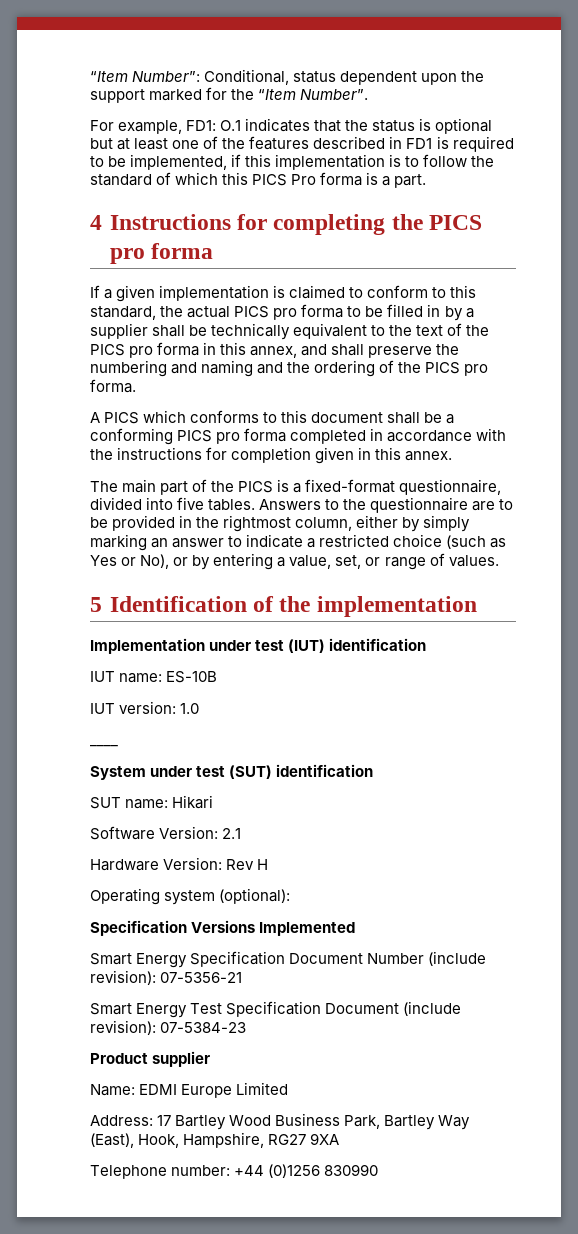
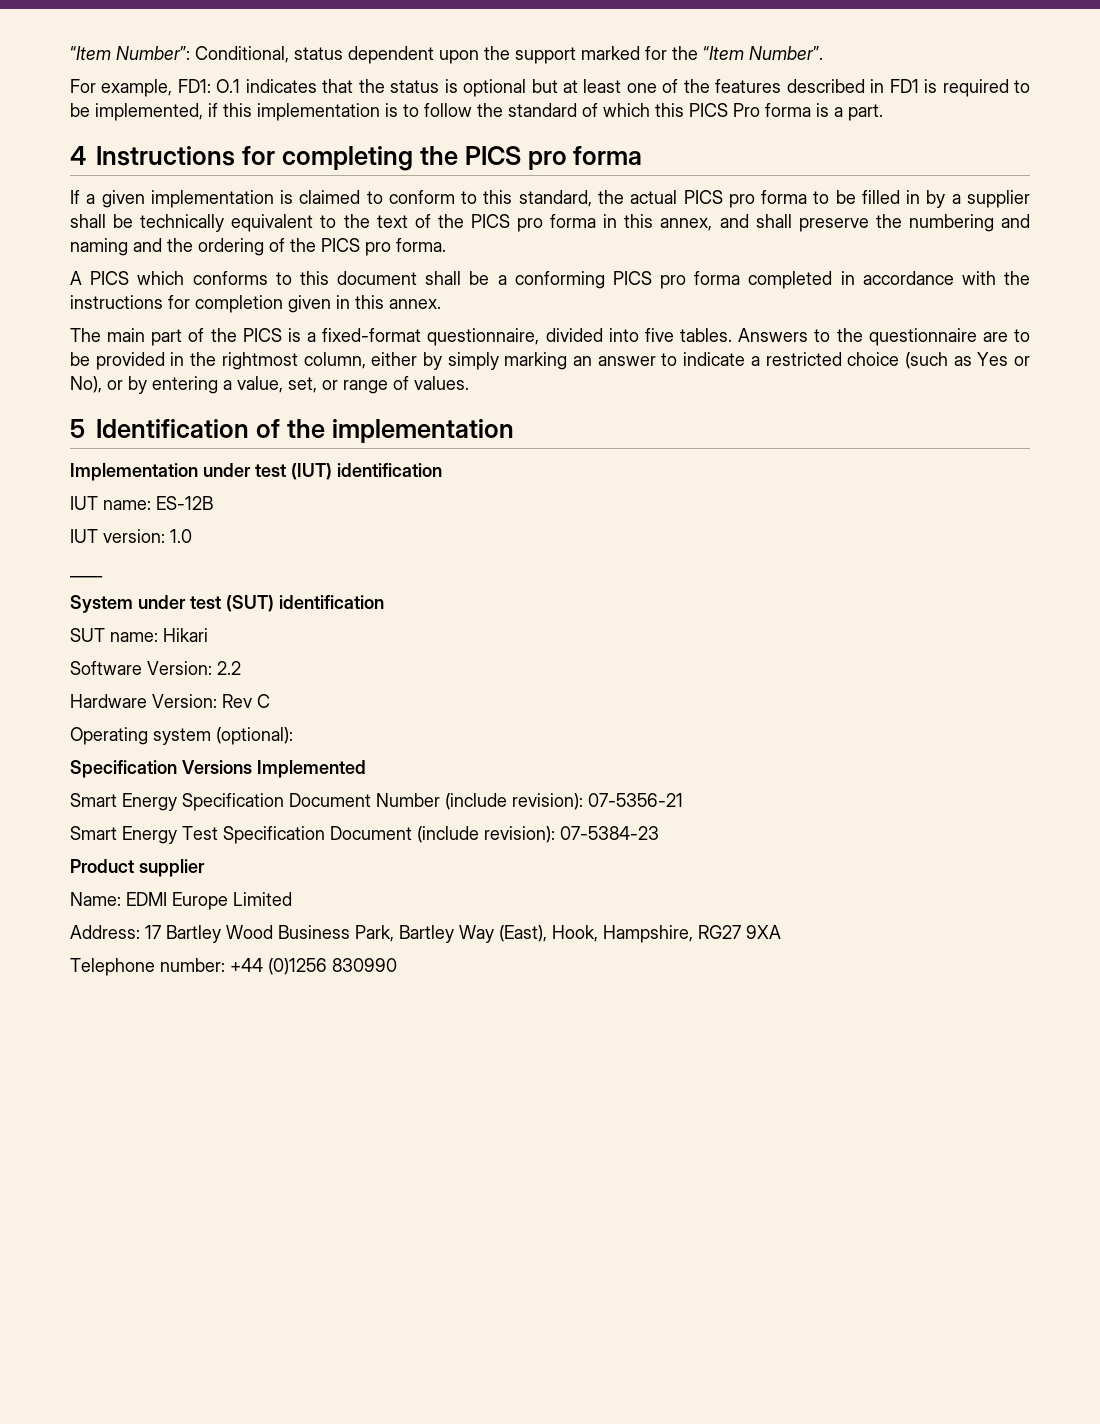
- IUT name: ES-10B
+ IUT name: ES-12B
- Software Version: 2.1
+ Software Version: 2.2
- Hardware Version: Rev H
+ Hardware Version: Rev C

